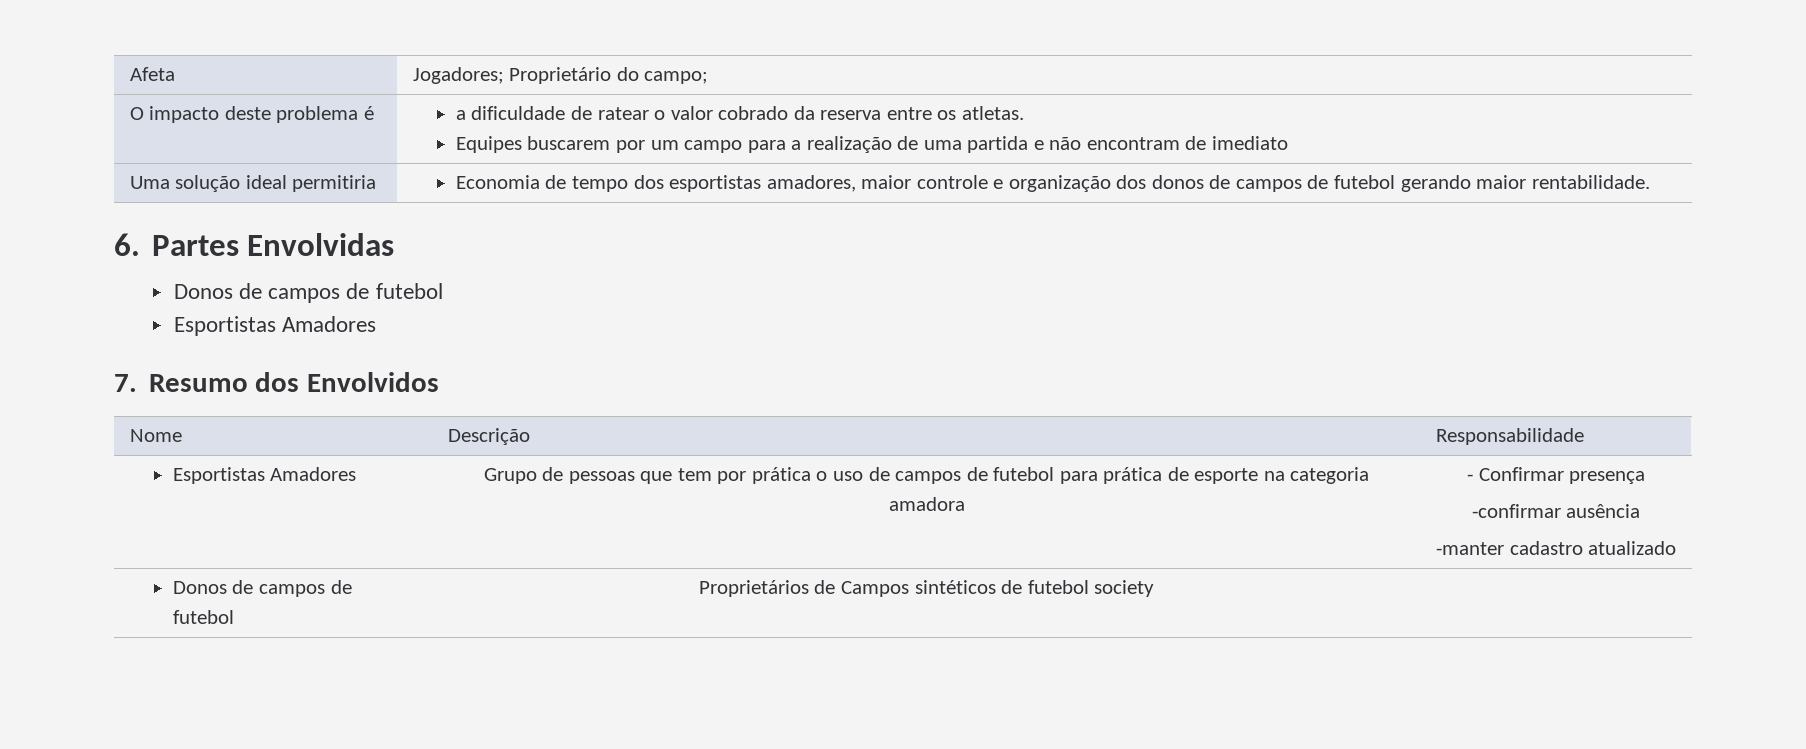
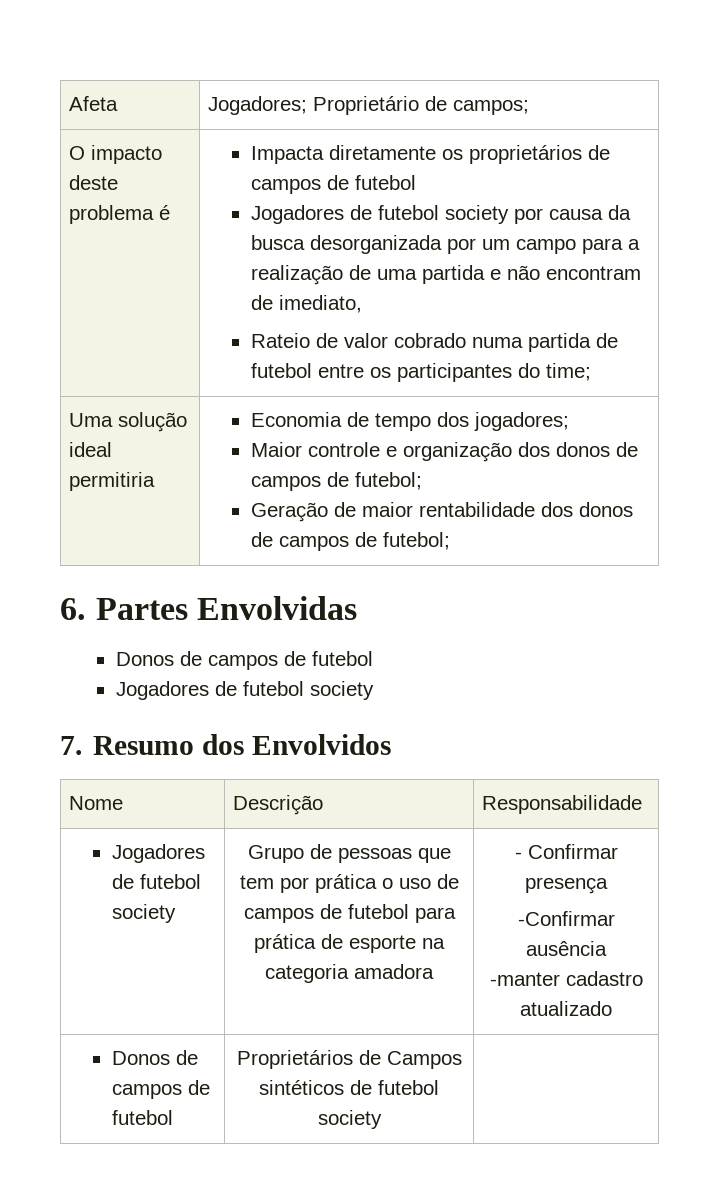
- Afeta | Jogadores; Proprietário do campo;
+ Afeta | Jogadores; Proprietário de campos;
- a dificuldade de ratear o valor cobrado da reserva entre os atletas.
- Equipes buscarem por um campo para a realização de uma partida e não encontram de imediato
+ Impacta diretamente os proprietários de campos de futebol
+ Jogadores de futebol society por causa da busca desorganizada por um campo para a realização de uma partida e não encontram de imediato,
+ Rateio de valor cobrado numa partida de futebol entre os participantes do time;
- Uma solução ideal permitiria | Economia de tempo dos esportistas amadores, maior controle e organização dos donos de campos de futebol gerando maior rentabilidade.
+ Uma solução ideal permitiria | Economia de tempo dos jogadores;
+ Maior controle e organização dos donos de campos de futebol;
+ Geração de maior rentabilidade dos donos de campos de futebol;
  6. Partes Envolvidas
  Donos de campos de futebol
- Esportistas Amadores
+ Jogadores de futebol society
- Esportistas Amadores | Grupo de pessoas que tem por prática o uso de campos de futebol para prática de esporte na categoria amadora | - Confirmar presença
- -confirmar ausência
+ Jogadores de futebol society | Grupo de pessoas que tem por prática o uso de campos de futebol para prática de esporte na categoria amadora | - Confirmar presença
+ -Confirmar ausência

